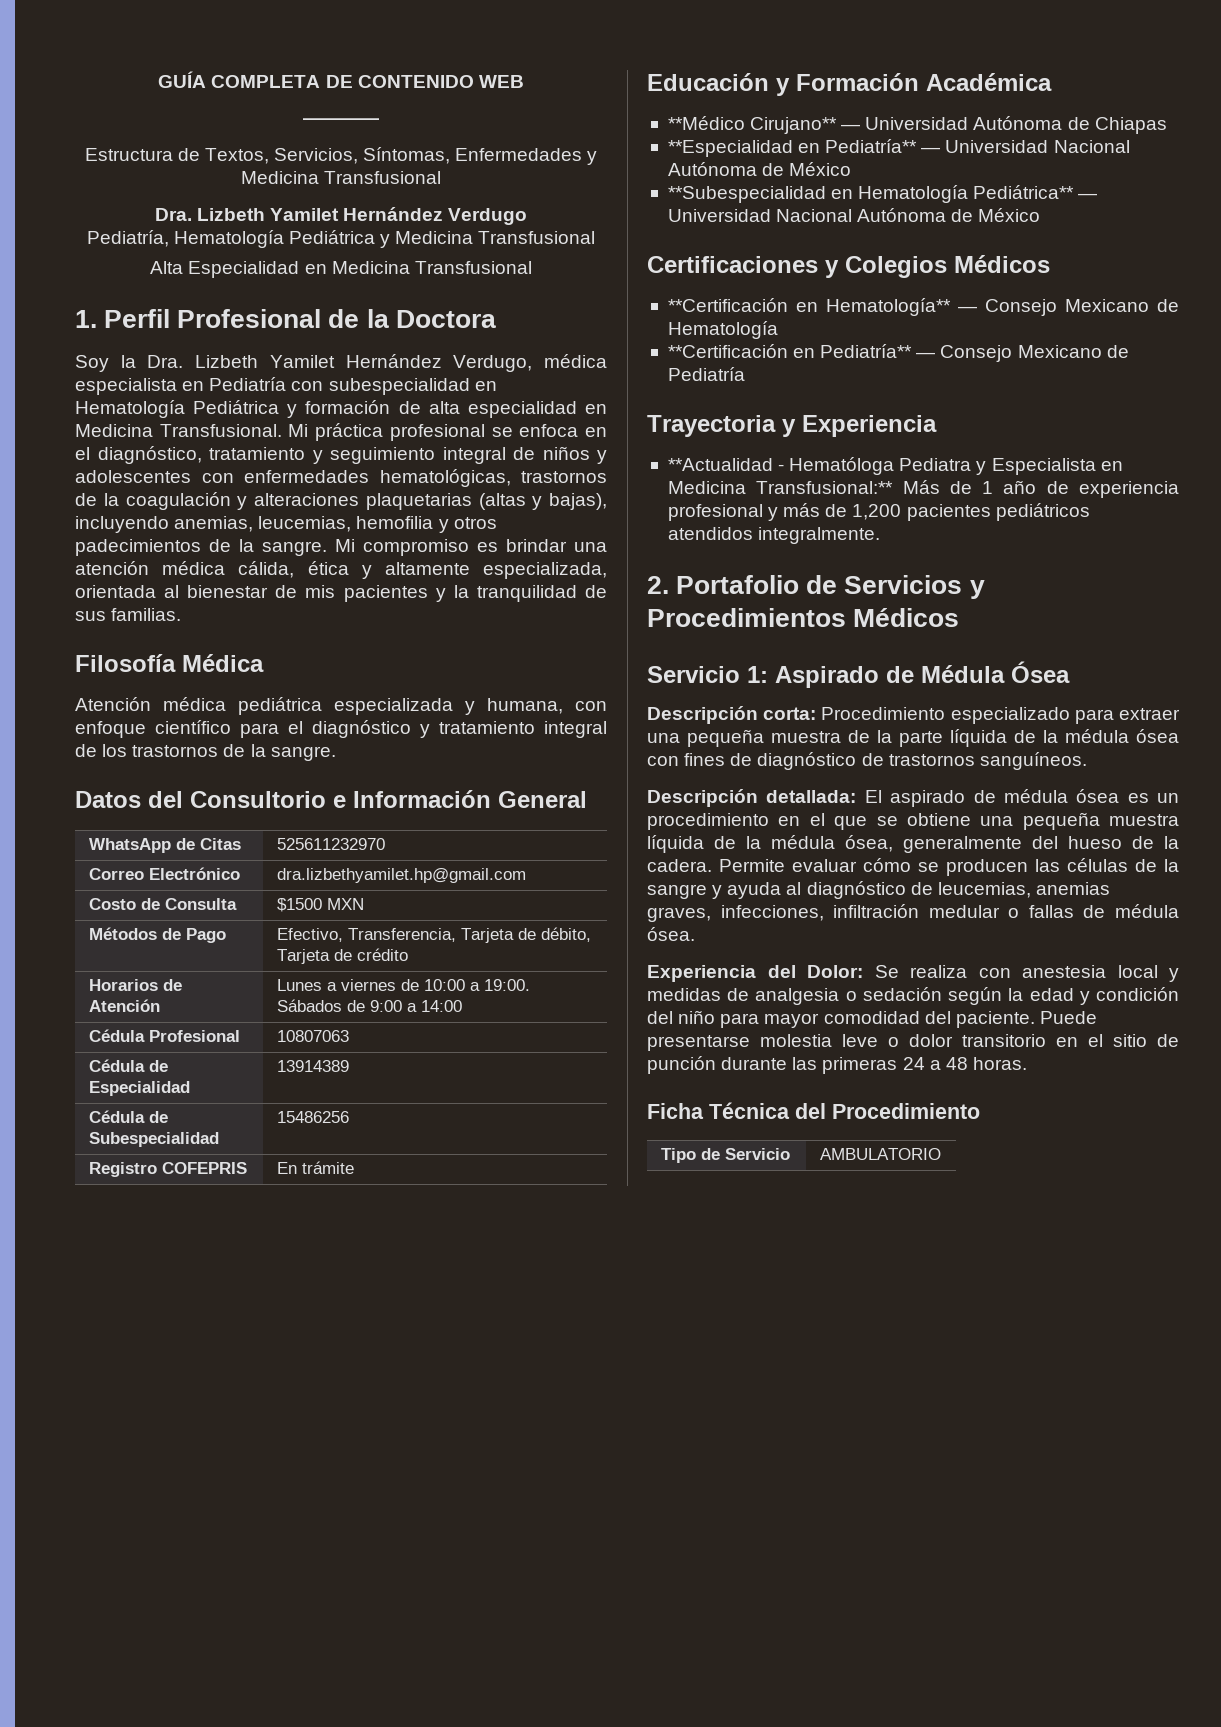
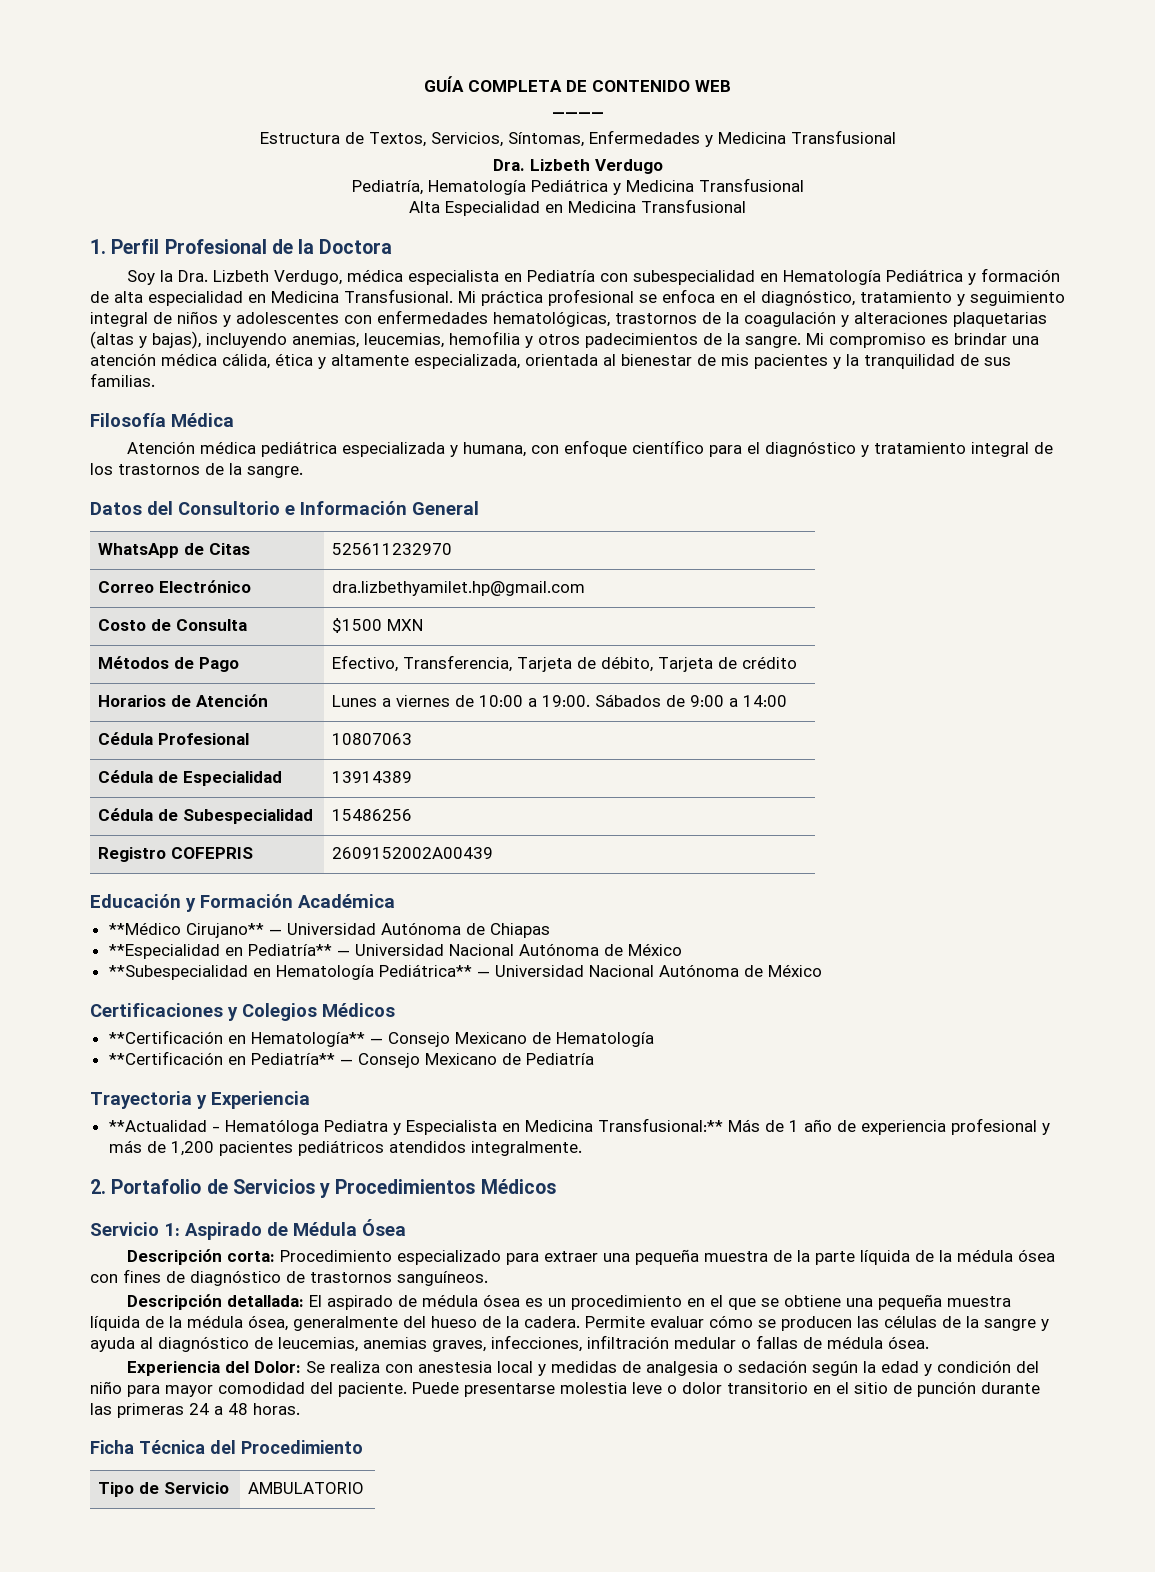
- Dra. Lizbeth Yamilet Hernández Verdugo
+ Dra. Lizbeth Verdugo
- Soy la Dra. Lizbeth Yamilet Hernández Verdugo, médica especialista en Pediatría con subespecialidad en Hematología Pediátrica y formación de alta especialidad en Medicina Transfusional.
+ Soy la Dra. Lizbeth Verdugo, médica especialista en Pediatría con subespecialidad en Hematología Pediátrica y formación de alta especialidad en Medicina Transfusional.
- Registro COFEPRIS | En trámite
+ Registro COFEPRIS | 2609152002A00439

